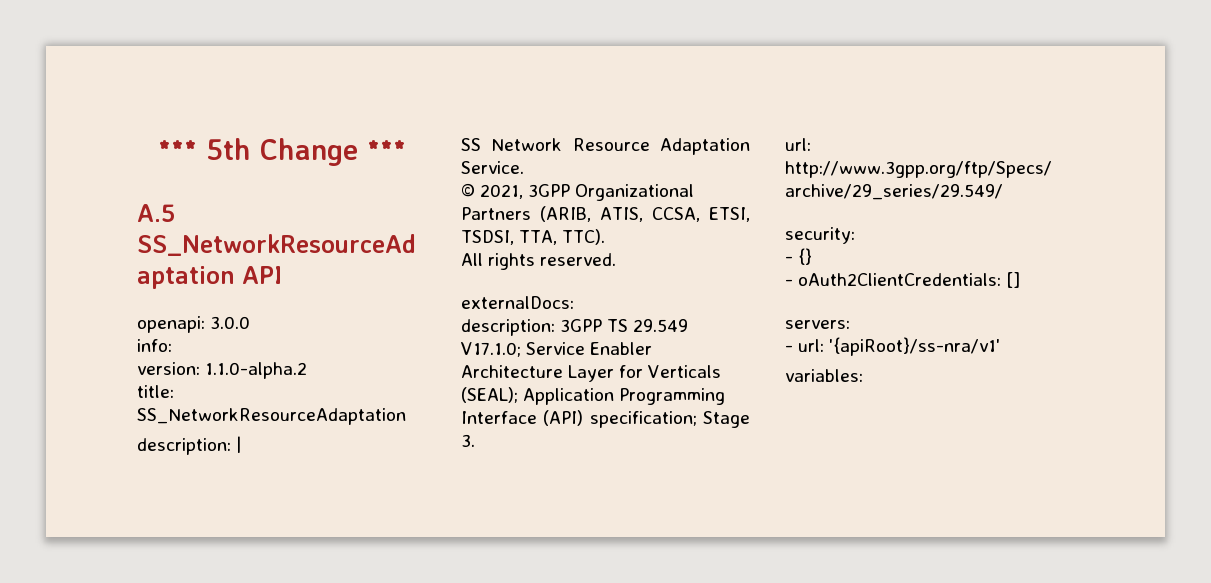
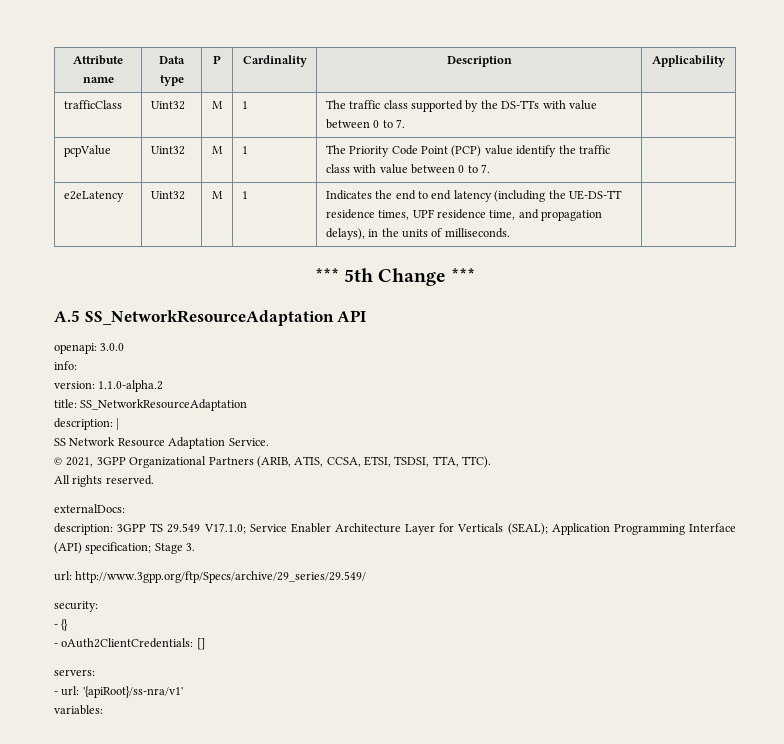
+ Attribute name | Data type | P | Cardinality | Description | Applicability
+ trafficClass | Uint32 | M | 1 | The traffic class supported by the DS-TTs with value between 0 to 7. |
+ pcpValue | Uint32 | M | 1 | The Priority Code Point (PCP) value identify the traffic class with value between 0 to 7. |
+ e2eLatency | Uint32 | M | 1 | Indicates the end to end latency (including the UE-DS-TT residence times, UPF residence time, and propagation delays), in the units of milliseconds. |

